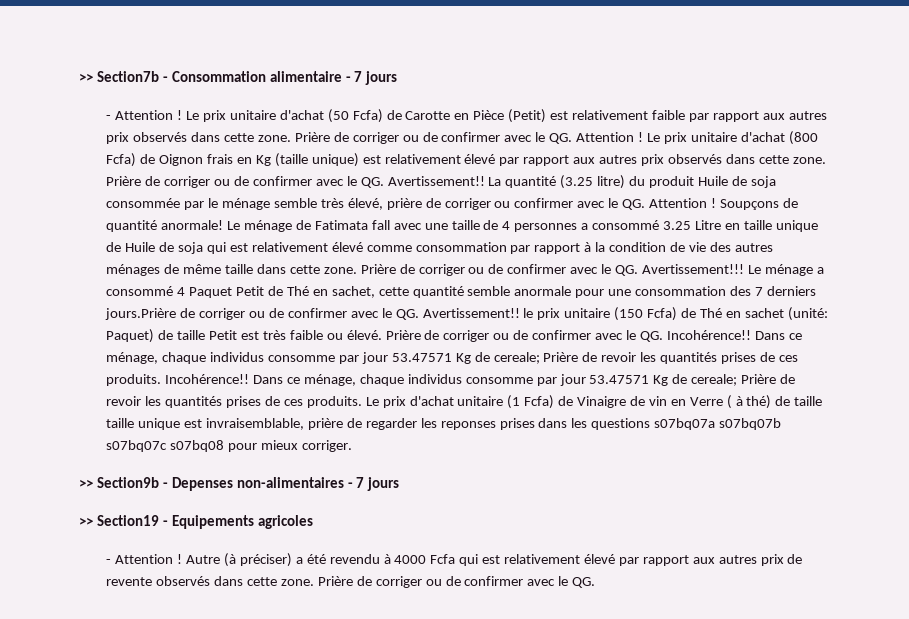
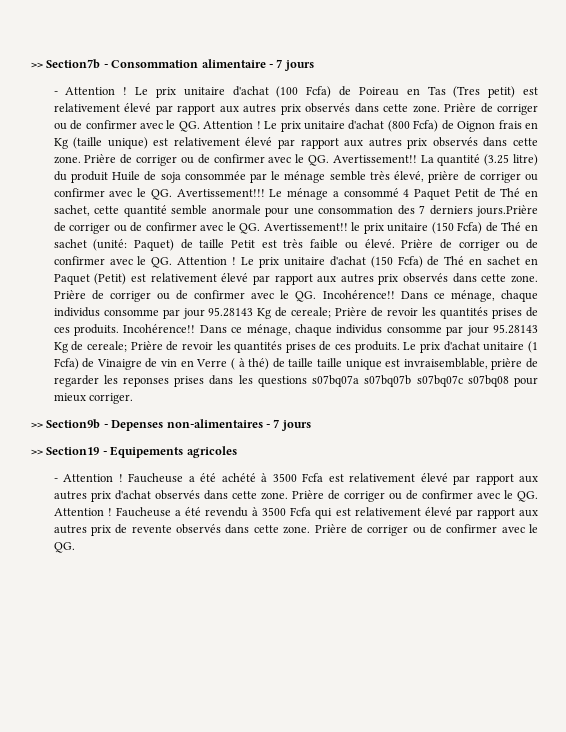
- Le prix unitaire d'achat (50 Fcfa) de Carotte en Pièce (Petit) est relativement faible par rapport aux autres prix observés dans cette zone.
+ Le prix unitaire d'achat (100 Fcfa) de Poireau en Tas (Tres petit) est relativement élevé par rapport aux autres prix observés dans cette zone.
- La quantité (3.25 litre) du produit Huile de soja consommée par le ménage semble très élevé, prière de corriger ou confirmer avec le QG. Attention ! Soupçons de quantité anormale! Le ménage de Fatimata fall avec une taille de 4 personnes a consommé 3.25 Litre en taille unique de Huile de soja qui est relativement élevé comme consommation par rapport à la condition de vie des autres ménages de même taille dans cette zone. Prière de corriger ou de confirmer avec le QG. Avertissement!!!
+ La quantité (3.25 litre) du produit Huile de soja consommée par le ménage semble très élevé, prière de corriger ou confirmer avec le QG. Avertissement!!!
- Prière de corriger ou de confirmer avec le QG. Incohérence!! Dans ce ménage, chaque individus consomme par jour 53.47571 Kg de cereale; Prière de revoir les quantités prises de ces produits. Incohérence!! Dans ce ménage, chaque individus consomme par jour 53.47571 Kg de cereale; Prière de revoir les quantités prises de ces produits.
+ Prière de corriger ou de confirmer avec le QG. Attention ! Le prix unitaire d'achat (150 Fcfa) de Thé en sachet en Paquet (Petit) est relativement élevé par rapport aux autres prix observés dans cette zone. Prière de corriger ou de confirmer avec le QG. Incohérence!! Dans ce ménage, chaque individus consomme par jour 95.28143 Kg de cereale; Prière de revoir les quantités prises de ces produits. Incohérence!! Dans ce ménage, chaque individus consomme par jour 95.28143 Kg de cereale; Prière de revoir les quantités prises de ces produits.
- Autre (à préciser) a été revendu à 4000 Fcfa qui est relativement élevé par rapport aux autres prix de revente observés dans cette zone.
+ Faucheuse a été achété à 3500 Fcfa est relativement élevé par rapport aux autres prix d'achat observés dans cette zone. Prière de corriger ou de confirmer avec le QG. Attention ! Faucheuse a été revendu à 3500 Fcfa qui est relativement élevé par rapport aux autres prix de revente observés dans cette zone.

